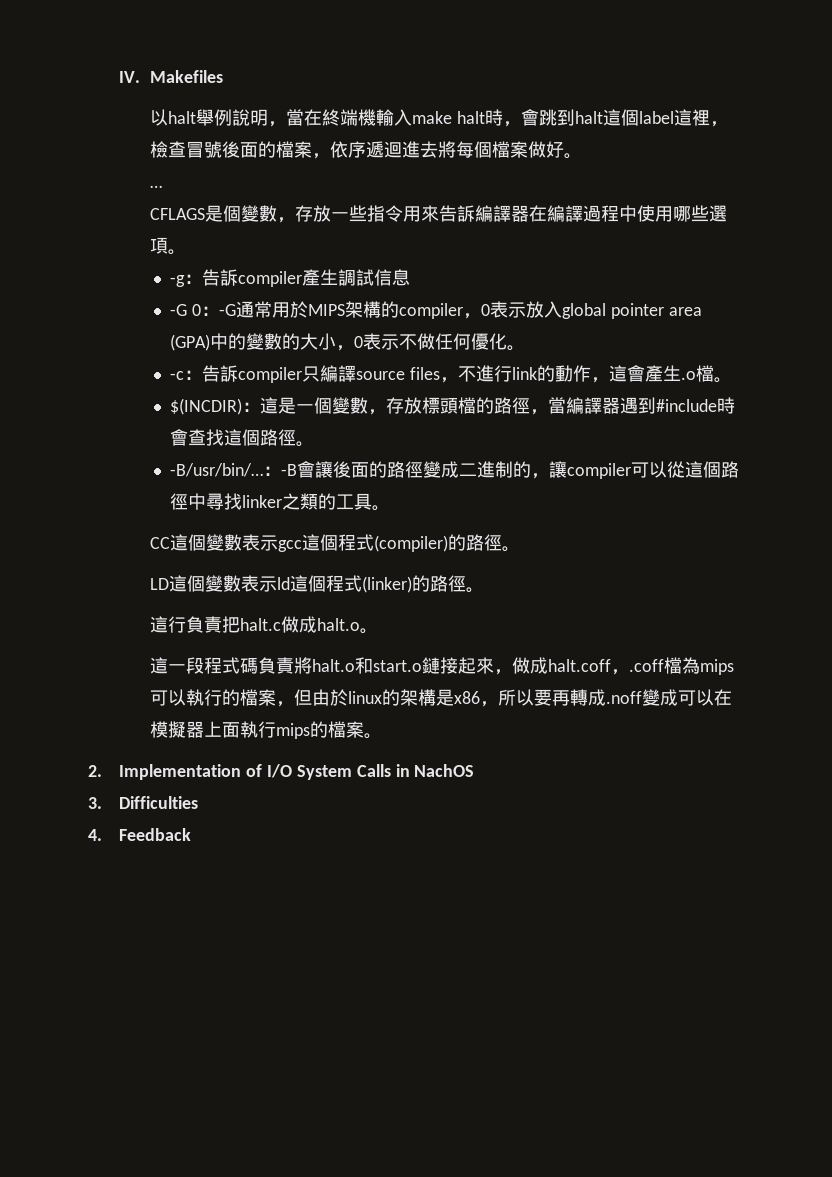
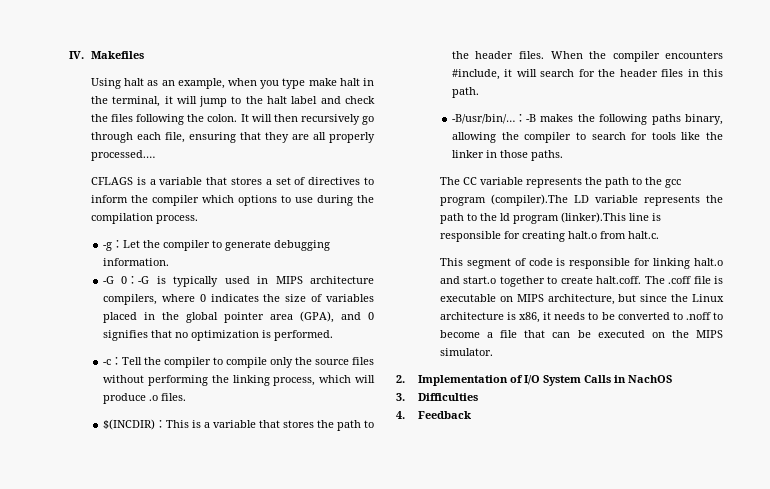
- 以halt舉例說明，當在終端機輸入make halt時，會跳到halt這個label這裡，檢查冒號後面的檔案，依序遞迴進去將每個檔案做好。
- …
- CFLAGS是個變數，存放一些指令用來告訴編譯器在編譯過程中使用哪些選項。
- -g：告訴compiler產生調試信息
- -G 0：-G通常用於MIPS架構的compiler，0表示放入global pointer area (GPA)中的變數的大小，0表示不做任何優化。
- -c：告訴compiler只編譯source files，不進行link的動作，這會產生.o檔。
- $(INCDIR)：這是一個變數，存放標頭檔的路徑，當編譯器遇到#include時會查找這個路徑。
- -B/usr/bin/…：-B會讓後面的路徑變成二進制的，讓compiler可以從這個路徑中尋找linker之類的工具。
- CC這個變數表示gcc這個程式(compiler)的路徑。
- LD這個變數表示ld這個程式(linker)的路徑。
- 這行負責把halt.c做成halt.o。
- 這一段程式碼負責將halt.o和start.o鏈接起來，做成halt.coff，.coff檔為mips可以執行的檔案，但由於linux的架構是x86，所以要再轉成.noff變成可以在模擬器上面執行mips的檔案。
+ Using halt as an example, when you type make halt in the terminal, it will jump to the halt label and check the files following the colon. It will then recursively go through each file, ensuring that they are all properly processed.…
+ CFLAGS is a variable that stores a set of directives to inform the compiler which options to use during the compilation process.
+ -g：Let the compiler to generate debugging information.
+ -G 0：-G is typically used in MIPS architecture compilers, where 0 indicates the size of variables placed in the global pointer area (GPA), and 0 signifies that no optimization is performed.
+ -c：Tell the compiler to compile only the source files without performing the linking process, which will produce .o files.
+ $(INCDIR)：This is a variable that stores the path to the header files. When the compiler encounters #include, it will search for the header files in this path.
+ -B/usr/bin/…：-B makes the following paths binary, allowing the compiler to search for tools like the linker in those paths.
+ The CC variable represents the path to the gcc program (compiler).The LD variable represents the path to the ld program (linker).This line is responsible for creating halt.o from halt.c.
+ This segment of code is responsible for linking halt.o and start.o together to create halt.coff. The .coff file is executable on MIPS architecture, but since the Linux architecture is x86, it needs to be converted to .noff to become a file that can be executed on the MIPS simulator.

